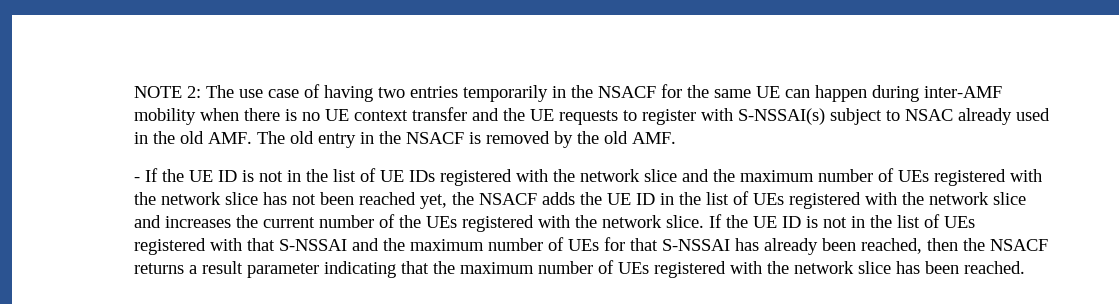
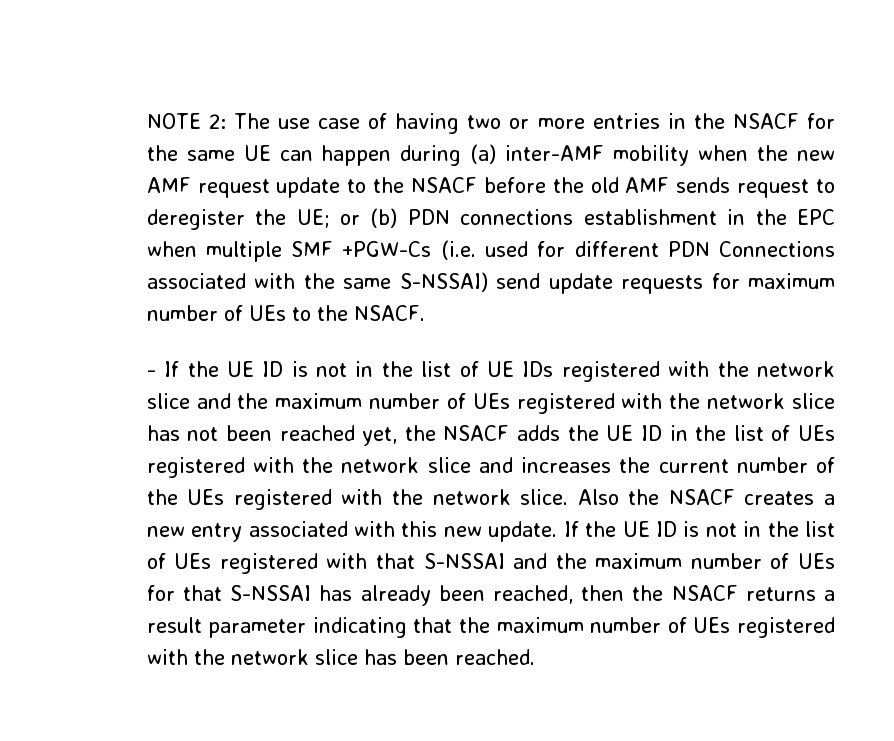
- NOTE 2: The use case of having two entries temporarily in the NSACF for the same UE can happen during inter-AMF mobility when there is no UE context transfer and the UE requests to register with S-NSSAI(s) subject to NSAC already used in the old AMF. The old entry in the NSACF is removed by the old AMF.
+ NOTE 2: The use case of having two or more entries in the NSACF for the same UE can happen during (a) inter-AMF mobility when the new AMF request update to the NSACF before the old AMF sends request to deregister the UE; or (b) PDN connections establishment in the EPC when multiple SMF +PGW-Cs (i.e. used for different PDN Connections associated with the same S-NSSAI) send update requests for maximum number of UEs to the NSACF.
+ Also the NSACF creates a new entry associated with this new update.

